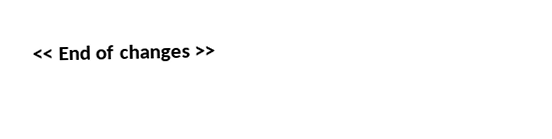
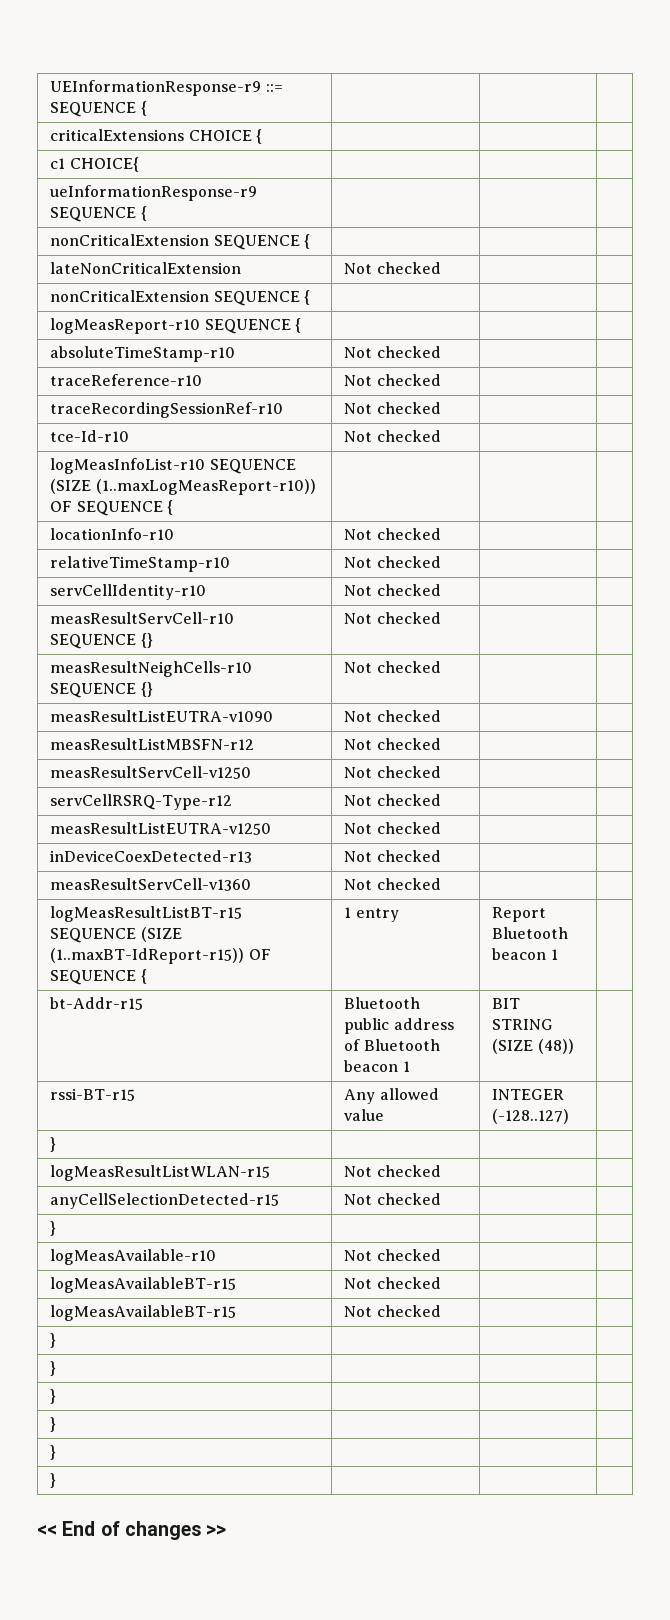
+ UEInformationResponse-r9 ::= SEQUENCE { | | |
+ criticalExtensions CHOICE { | | |
+ c1 CHOICE{ | | |
+ ueInformationResponse-r9 SEQUENCE { | | |
+ nonCriticalExtension SEQUENCE { | | |
+ lateNonCriticalExtension | Not checked | |
+ nonCriticalExtension SEQUENCE { | | |
+ logMeasReport-r10 SEQUENCE { | | |
+ absoluteTimeStamp-r10 | Not checked | |
+ traceReference-r10 | Not checked | |
+ traceRecordingSessionRef-r10 | Not checked | |
+ tce-Id-r10 | Not checked | |
+ logMeasInfoList-r10 SEQUENCE (SIZE (1..maxLogMeasReport-r10)) OF SEQUENCE { | | |
+ locationInfo-r10 | Not checked | |
+ relativeTimeStamp-r10 | Not checked | |
+ servCellIdentity-r10 | Not checked | |
+ measResultServCell-r10 SEQUENCE {} | Not checked | |
+ measResultNeighCells-r10 SEQUENCE {} | Not checked | |
+ measResultListEUTRA-v1090 | Not checked | |
+ measResultListMBSFN-r12 | Not checked | |
+ measResultServCell-v1250 | Not checked | |
+ servCellRSRQ-Type-r12 | Not checked | |
+ measResultListEUTRA-v1250 | Not checked | |
+ inDeviceCoexDetected-r13 | Not checked | |
+ measResultServCell-v1360 | Not checked | |
+ logMeasResultListBT-r15 SEQUENCE (SIZE (1..maxBT-IdReport-r15)) OF SEQUENCE { | 1 entry | Report Bluetooth beacon 1 |
+ bt-Addr-r15 | Bluetooth public address of Bluetooth beacon 1 | BIT STRING (SIZE (48)) |
+ rssi-BT-r15 | Any allowed value | INTEGER (-128..127) |
+ } | | |
+ logMeasResultListWLAN-r15 | Not checked | |
+ anyCellSelectionDetected-r15 | Not checked | |
+ } | | |
+ logMeasAvailable-r10 | Not checked | |
+ logMeasAvailableBT-r15 | Not checked | |
+ logMeasAvailableBT-r15 | Not checked | |
+ } | | |
+ } | | |
+ } | | |
+ } | | |
+ } | | |
+ } | | |

